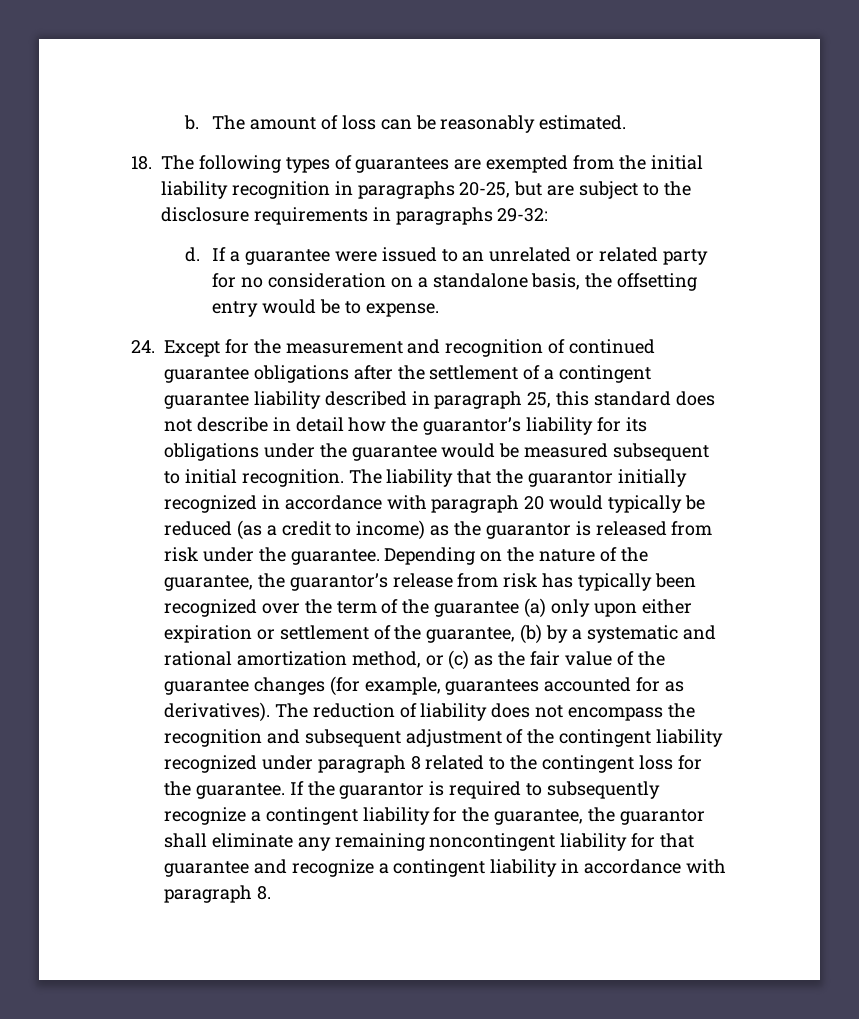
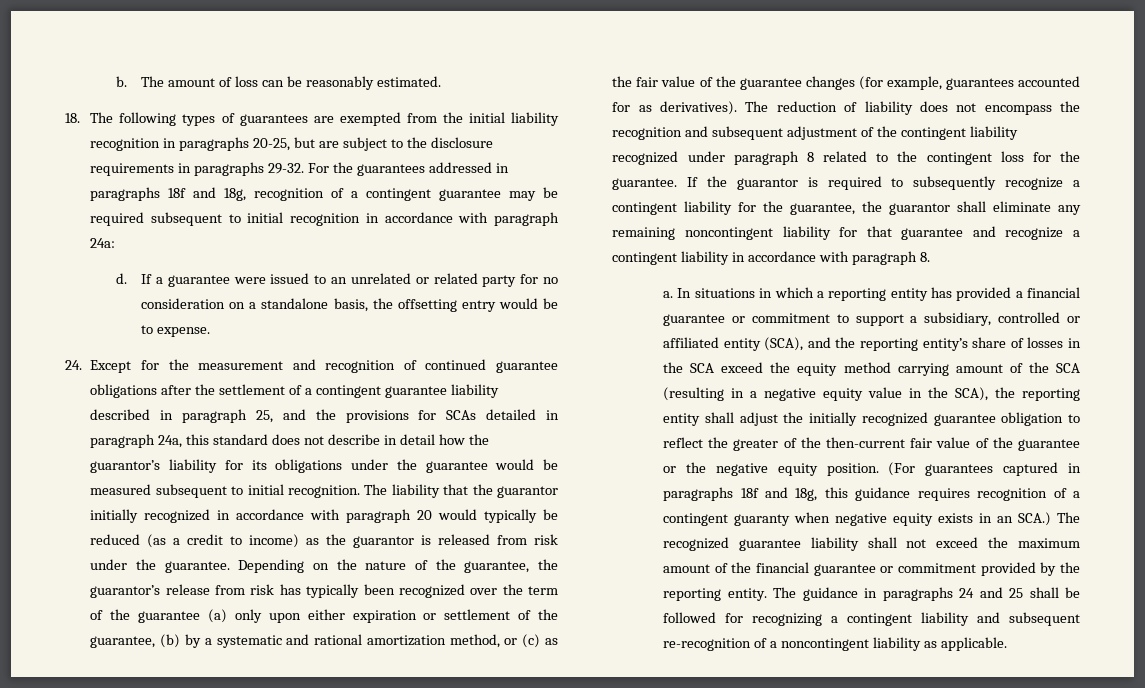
- 18. The following types of guarantees are exempted from the initial liability recognition in paragraphs 20-25, but are subject to the disclosure requirements in paragraphs 29-32:
+ 18. The following types of guarantees are exempted from the initial liability recognition in paragraphs 20-25, but are subject to the disclosure requirements in paragraphs 29-32. For the guarantees addressed in paragraphs 18f and 18g, recognition of a contingent guarantee may be required subsequent to initial recognition in accordance with paragraph 24a:
- 24. Except for the measurement and recognition of continued guarantee obligations after the settlement of a contingent guarantee liability described in paragraph 25, this standard does not describe in detail how the guarantor’s liability for its obligations under the guarantee would be measured subsequent to initial recognition.
+ 24. Except for the measurement and recognition of continued guarantee obligations after the settlement of a contingent guarantee liability described in paragraph 25, and the provisions for SCAs detailed in paragraph 24a, this standard does not describe in detail how the guarantor’s liability for its obligations under the guarantee would be measured subsequent to initial recognition.
+ a. In situations in which a reporting entity has provided a financial guarantee or commitment to support a subsidiary, controlled or affiliated entity (SCA), and the reporting entity’s share of losses in the SCA exceed the equity method carrying amount of the SCA (resulting in a negative equity value in the SCA), the reporting entity shall adjust the initially recognized guarantee obligation to reflect the greater of the then-current fair value of the guarantee or the negative equity position. (For guarantees captured in paragraphs 18f and 18g, this guidance requires recognition of a contingent guaranty when negative equity exists in an SCA.) The recognized guarantee liability shall not exceed the maximum amount of the financial guarantee or commitment provided by the reporting entity. The guidance in paragraphs 24 and 25 shall be followed for recognizing a contingent liability and subsequent re-recognition of a noncontingent liability as applicable.

